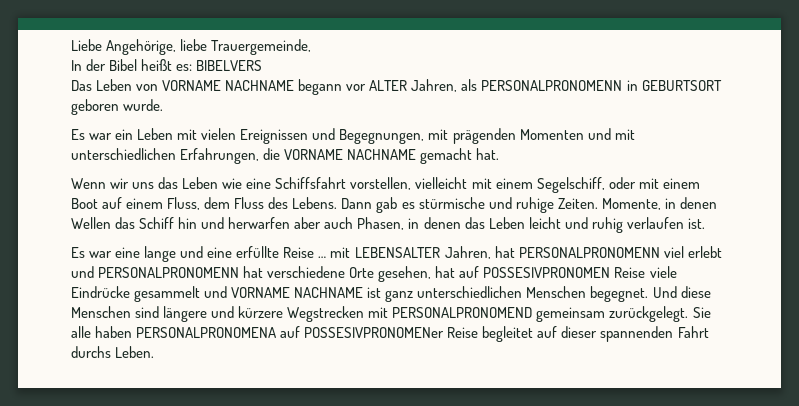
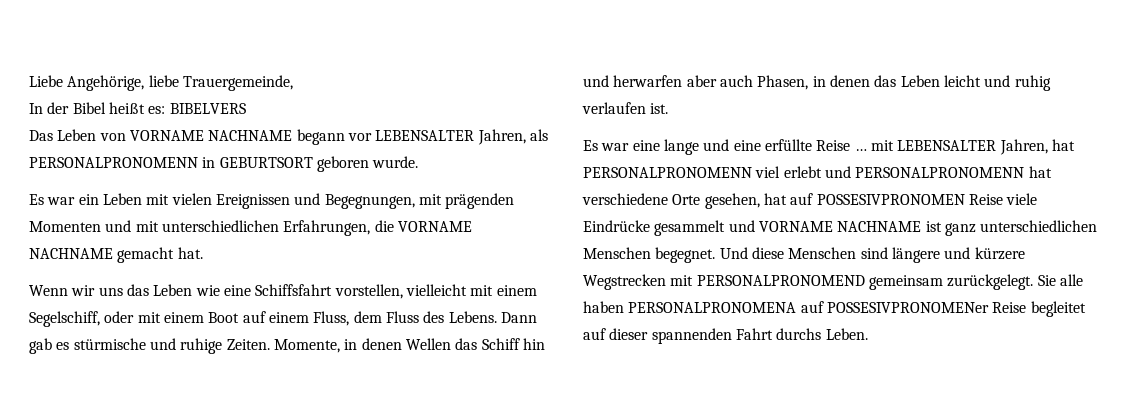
- Das Leben von VORNAME NACHNAME begann vor ALTER Jahren, als PERSONALPRONOMENN in GEBURTSORT geboren wurde.
+ Das Leben von VORNAME NACHNAME begann vor LEBENSALTER Jahren, als PERSONALPRONOMENN in GEBURTSORT geboren wurde.

